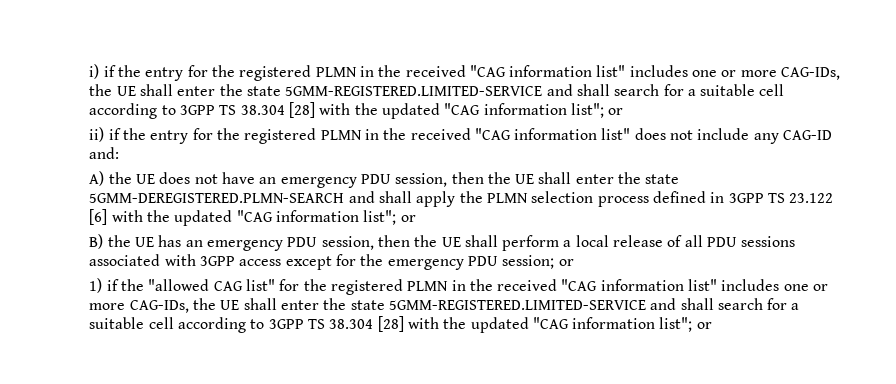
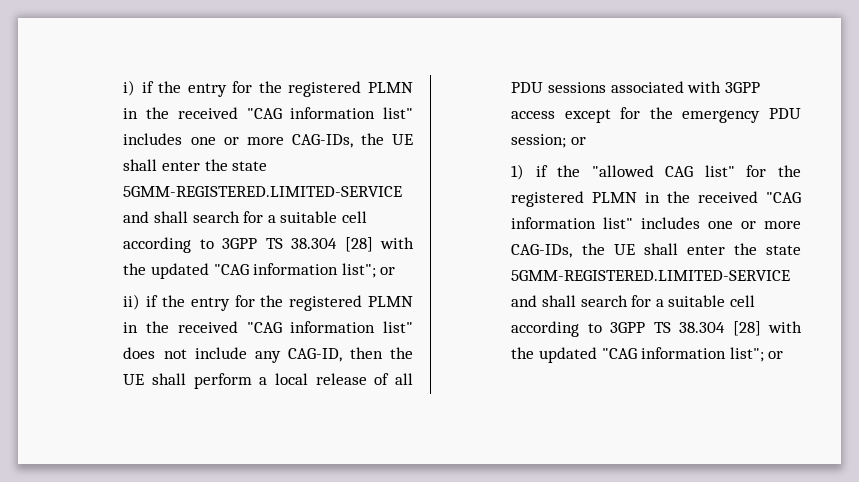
- ii) if the entry for the registered PLMN in the received "CAG information list" does not include any CAG-ID and:
- A) the UE does not have an emergency PDU session, then the UE shall enter the state 5GMM-DEREGISTERED.PLMN-SEARCH and shall apply the PLMN selection process defined in 3GPP TS 23.122 [6] with the updated "CAG information list"; or
- B) the UE has an emergency PDU session, then the UE shall perform a local release of all PDU sessions associated with 3GPP access except for the emergency PDU session; or
+ ii) if the entry for the registered PLMN in the received "CAG information list" does not include any CAG-ID, then the UE shall perform a local release of all PDU sessions associated with 3GPP access except for the emergency PDU session; or

